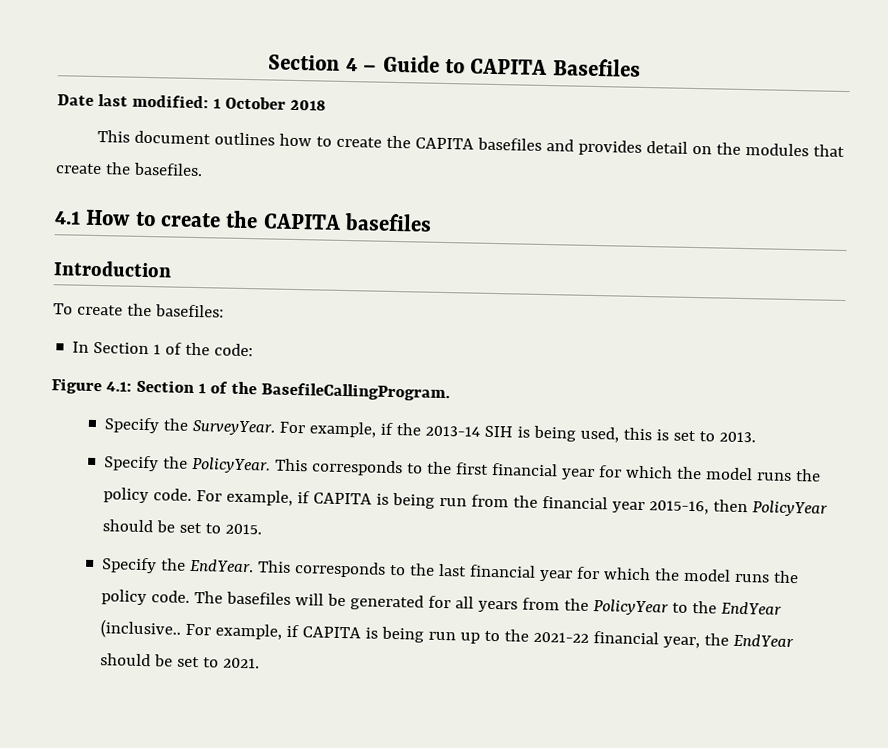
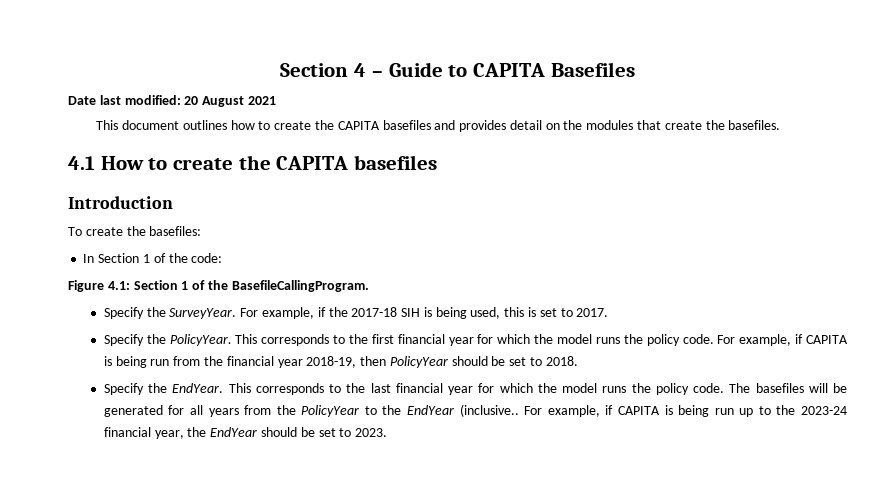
- Date last modified: 1 October 2018
+ Date last modified: 20 August 2021
- For example, if the 2013-14 SIH is being used, this is set to 2013.
+ For example, if the 2017-18 SIH is being used, this is set to 2017.
- For example, if CAPITA is being run from the financial year 2015-16, then PolicyYear should be set to 2015.
+ For example, if CAPITA is being run from the financial year 2018-19, then PolicyYear should be set to 2018.
- For example, if CAPITA is being run up to the 2021-22 financial year, the EndYear should be set to 2021.
+ For example, if CAPITA is being run up to the 2023-24 financial year, the EndYear should be set to 2023.

